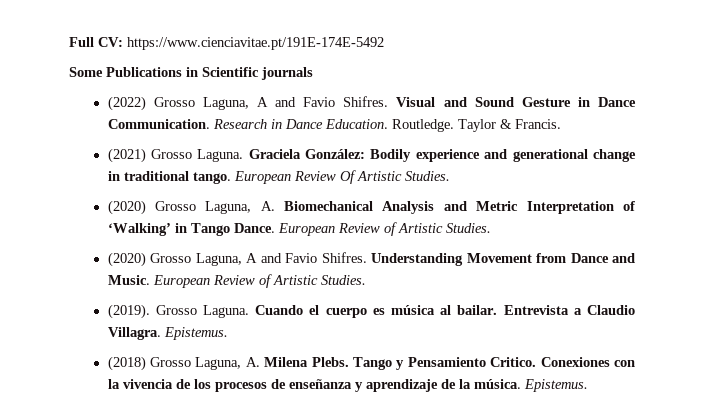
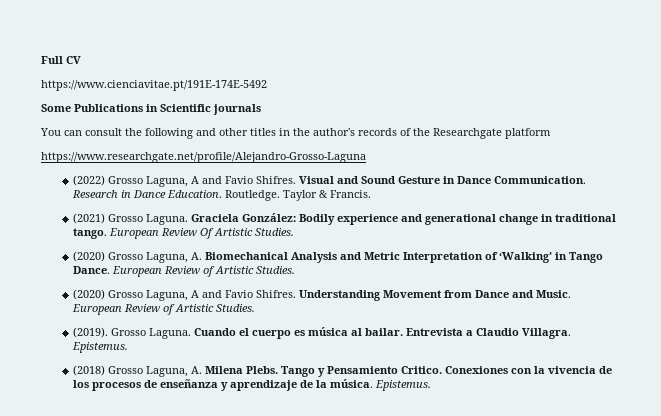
- Full CV: https://www.cienciavitae.pt/191E-174E-5492
+ Full CV
+ https://www.cienciavitae.pt/191E-174E-5492
+ You can consult the following and other titles in the author's records of the Researchgate platform
+ https://www.researchgate.net/profile/Alejandro-Grosso-Laguna

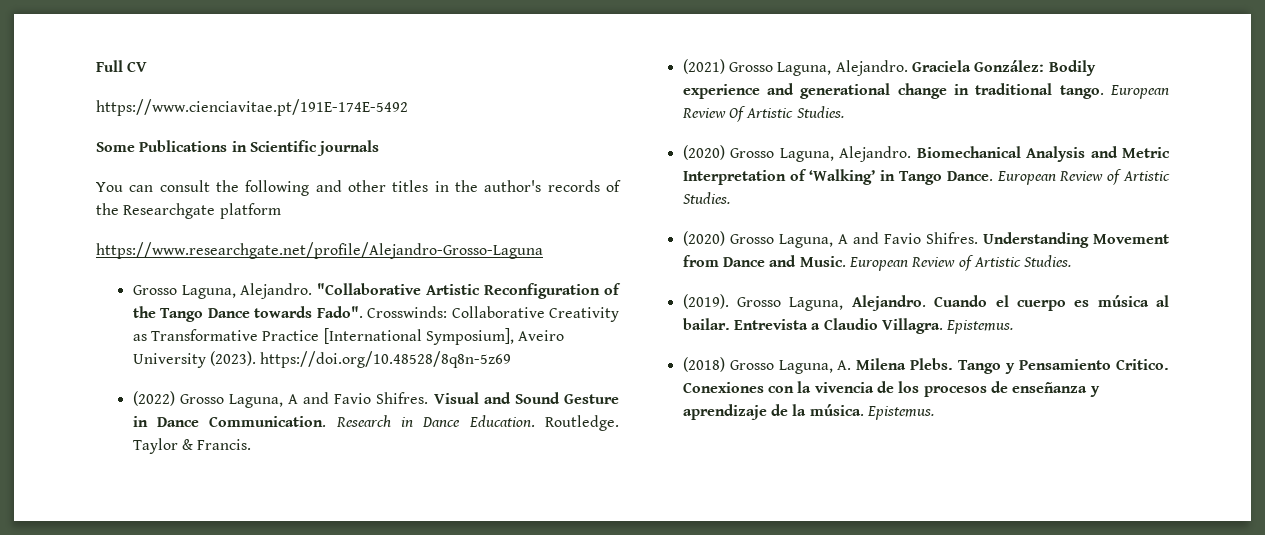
+ Grosso Laguna, Alejandro. "Collaborative Artistic Reconfiguration of the Tango Dance towards Fado". Crosswinds: Collaborative Creativity as Transformative Practice [International Symposium], Aveiro University (2023). https://doi.org/10.48528/8q8n-5z69
- (2021) Grosso Laguna.
+ (2021) Grosso Laguna, Alejandro.
- (2020) Grosso Laguna, A. Biomechanical Analysis and Metric Interpretation of ‘Walking’ in Tango Dance.
+ (2020) Grosso Laguna, Alejandro. Biomechanical Analysis and Metric Interpretation of ‘Walking’ in Tango Dance.
- (2019). Grosso Laguna.
+ (2019). Grosso Laguna, Alejandro.

